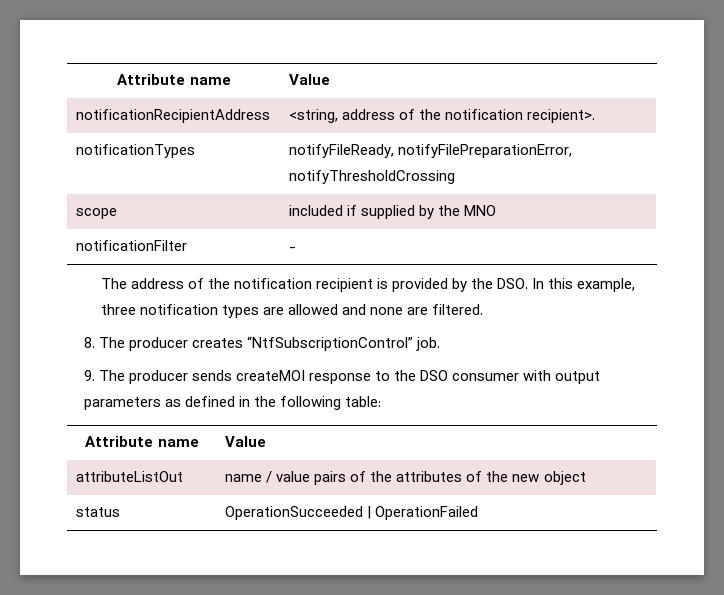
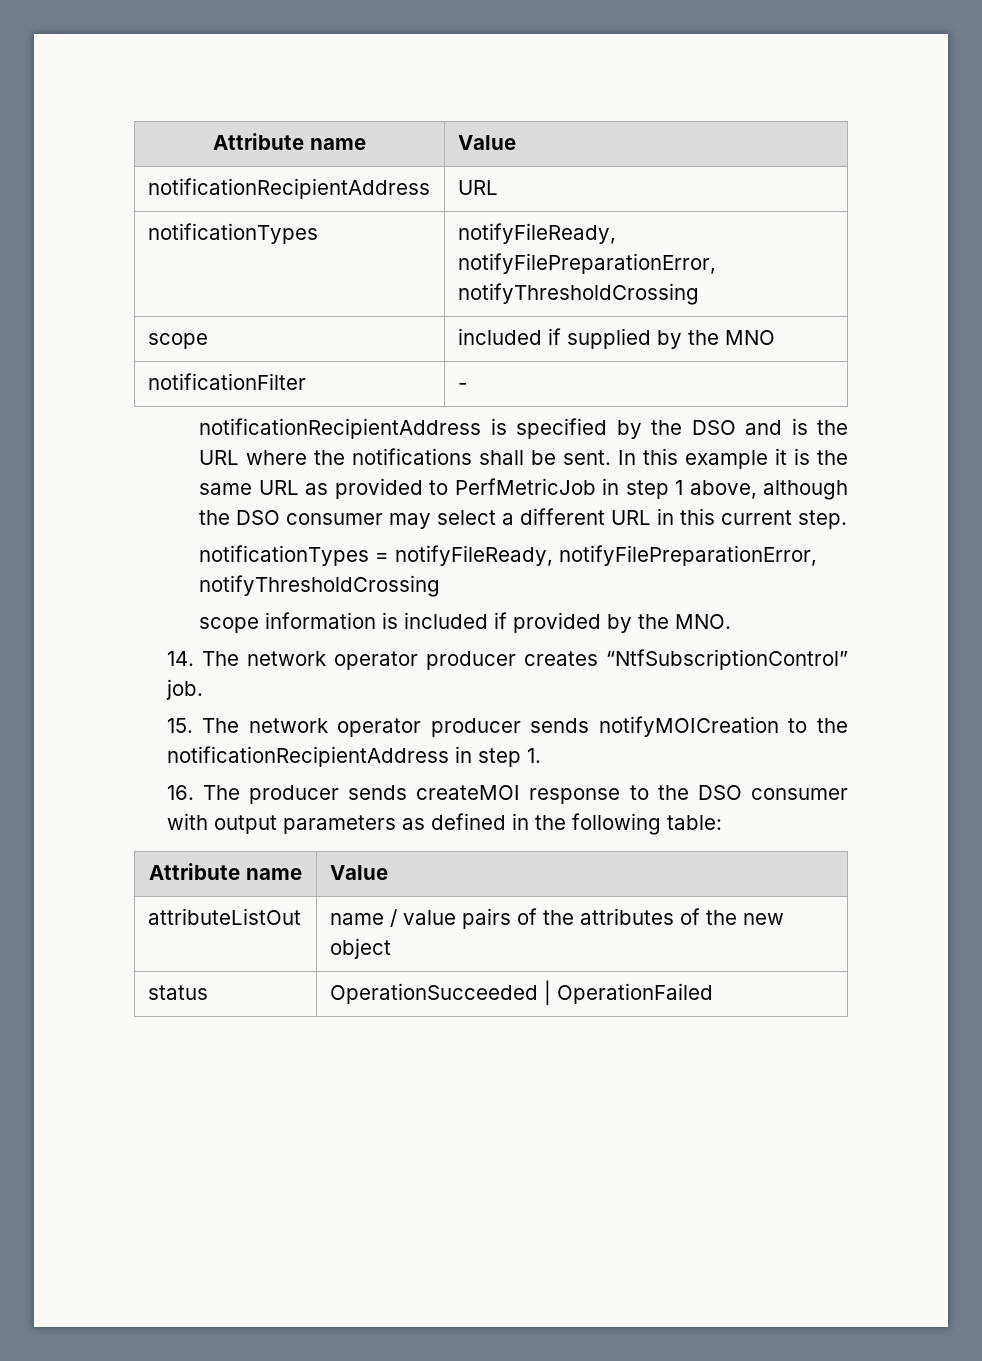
- notificationRecipientAddress | <string, address of the notification recipient>.
+ notificationRecipientAddress | URL
- The address of the notification recipient is provided by the DSO. In this example, three notification types are allowed and none are filtered.
- 8. The producer creates “NtfSubscriptionControl” job.
- 9. The producer sends createMOI response to the DSO consumer with output parameters as defined in the following table:
+ notificationRecipientAddress is specified by the DSO and is the URL where the notifications shall be sent. In this example it is the same URL as provided to PerfMetricJob in step 1 above, although the DSO consumer may select a different URL in this current step.
+ notificationTypes = notifyFileReady, notifyFilePreparationError, notifyThresholdCrossing
+ scope information is included if provided by the MNO.
+ 14. The network operator producer creates “NtfSubscriptionControl” job.
+ 15. The network operator producer sends notifyMOICreation to the notificationRecipientAddress in step 1.
+ 16. The producer sends createMOI response to the DSO consumer with output parameters as defined in the following table:

